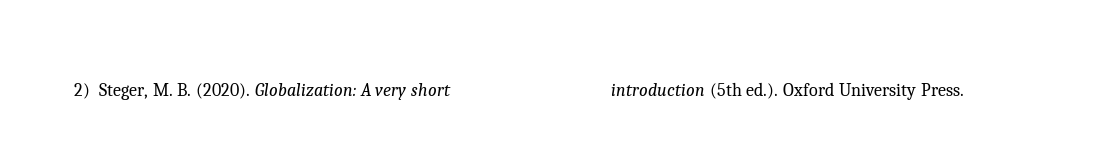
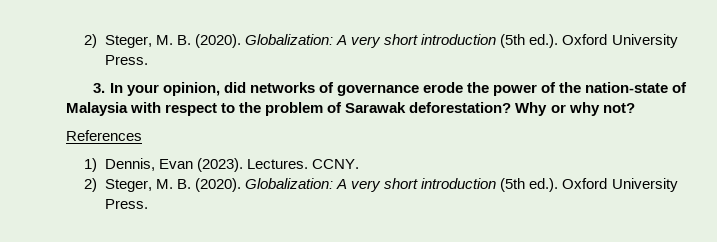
+ 3. In your opinion, did networks of governance erode the power of the nation-state of Malaysia with respect to the problem of Sarawak deforestation? Why or why not?
+ References
+ 1) Dennis, Evan (2023). Lectures. CCNY.
+ 2) Steger, M. B. (2020). Globalization: A very short introduction (5th ed.). Oxford University Press.

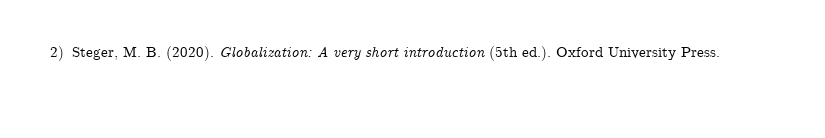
- 3. In your opinion, did networks of governance erode the power of the nation-state of Malaysia with respect to the problem of Sarawak deforestation? Why or why not?
- References
- 1) Dennis, Evan (2023). Lectures. CCNY.
- 2) Steger, M. B. (2020). Globalization: A very short introduction (5th ed.). Oxford University Press.

